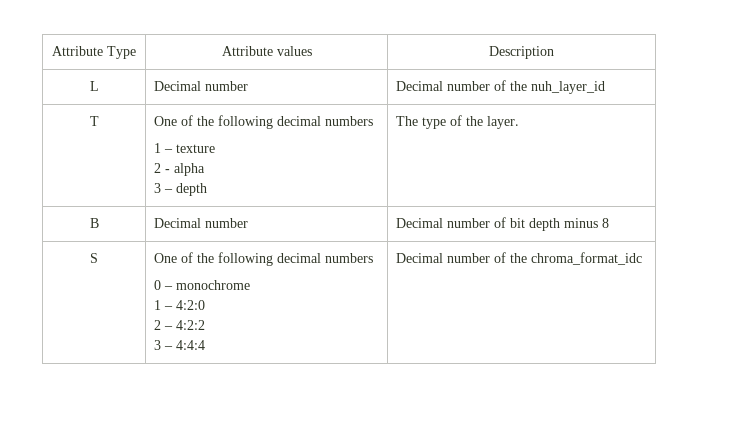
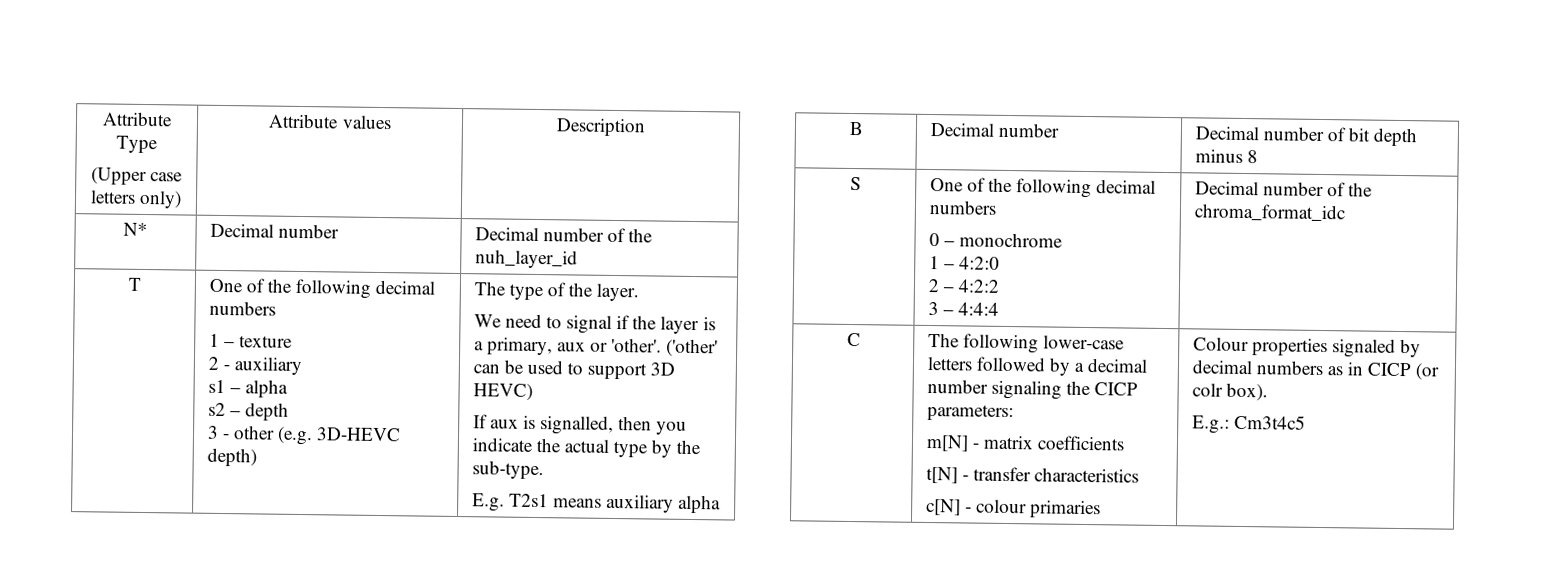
- Attribute Type | Attribute values | Description
+ Attribute Type
+ (Upper case letters only) | Attribute values | Description
- L | Decimal number | Decimal number of the nuh_layer_id
+ N* | Decimal number | Decimal number of the nuh_layer_id
- 2 - alpha
- 3 – depth
+ 2 - auxiliary
+ s1 – alpha
+ s2 – depth
+ 3 - other (e.g. 3D-HEVC depth)
+ We need to signal if the layer is a primary, aux or 'other'. ('other' can be used to support 3D HEVC)
+ If aux is signalled, then you indicate the actual type by the sub-type.
+ E.g. T2s1 means auxiliary alpha
+ C | The following lower-case letters followed by a decimal number signaling the CICP parameters:
+ m[N] - matrix coefficients
+ t[N] - transfer characteristics
+ c[N] - colour primaries | Colour properties signaled by decimal numbers as in CICP (or colr box).
+ E.g.: Cm3t4c5

